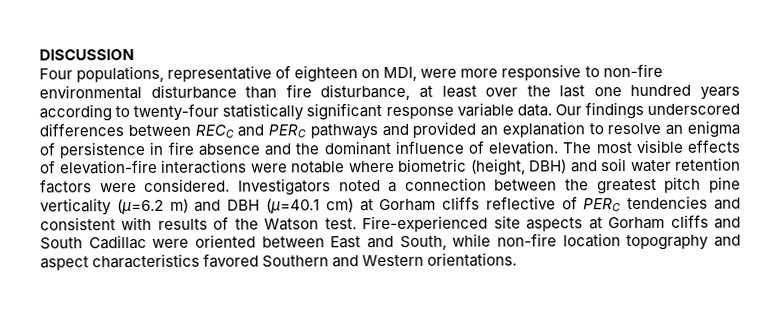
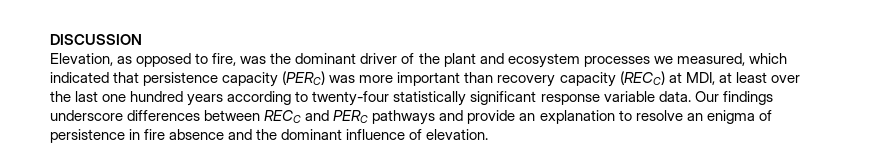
- Four populations, representative of eighteen on MDI, were more responsive to non-fire environmental disturbance than fire disturbance, at least over the last one hundred years according to twenty-four statistically significant response variable data.
+ Elevation, as opposed to fire, was the dominant driver of the plant and ecosystem processes we measured, which indicated that persistence capacity (PERC) was more important than recovery capacity (RECC) at MDI, at least over the last one hundred years according to twenty-four statistically significant response variable data.
- Our findings underscored differences between RECC and PERC pathways and provided an explanation to resolve an enigma of persistence in fire absence and the dominant influence of elevation. The most visible effects of elevation-fire interactions were notable where biometric (height, DBH) and soil water retention factors were considered. Investigators noted a connection between the greatest pitch pine verticality (µ=6.2 m) and DBH (µ=40.1 cm) at Gorham cliffs reflective of PERC tendencies and consistent with results of the Watson test. Fire-experienced site aspects at Gorham cliffs and South Cadillac were oriented between East and South, while non-fire location topography and aspect characteristics favored Southern and Western orientations.
+ Our findings underscore differences between RECC and PERC pathways and provide an explanation to resolve an enigma of persistence in fire absence and the dominant influence of elevation.

